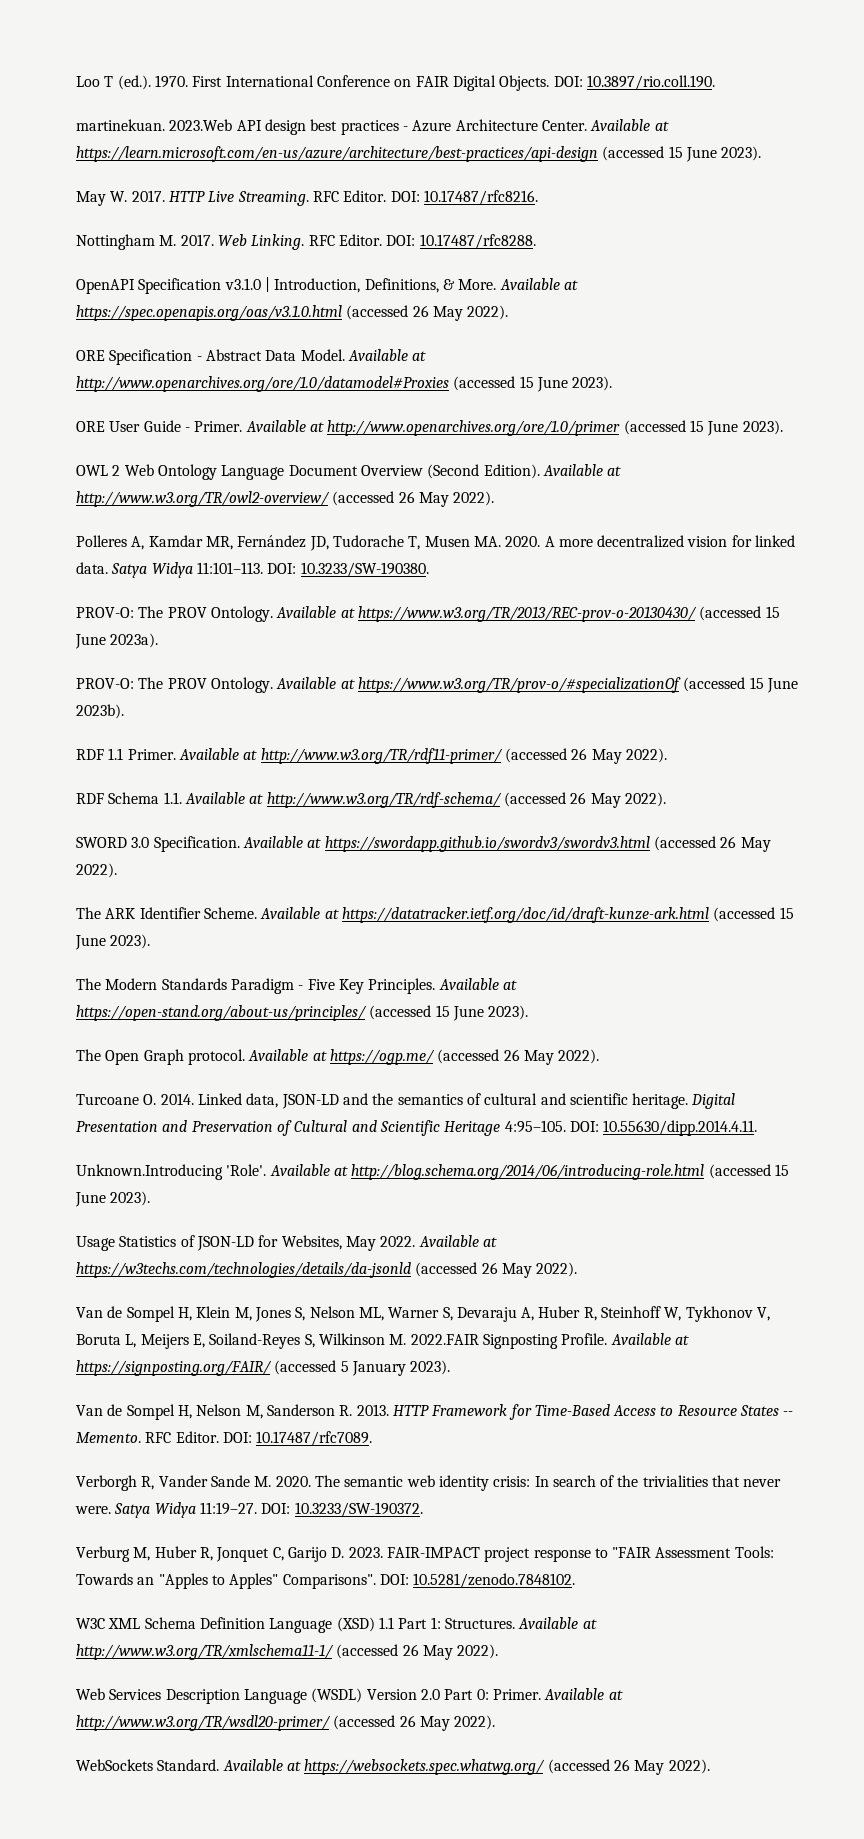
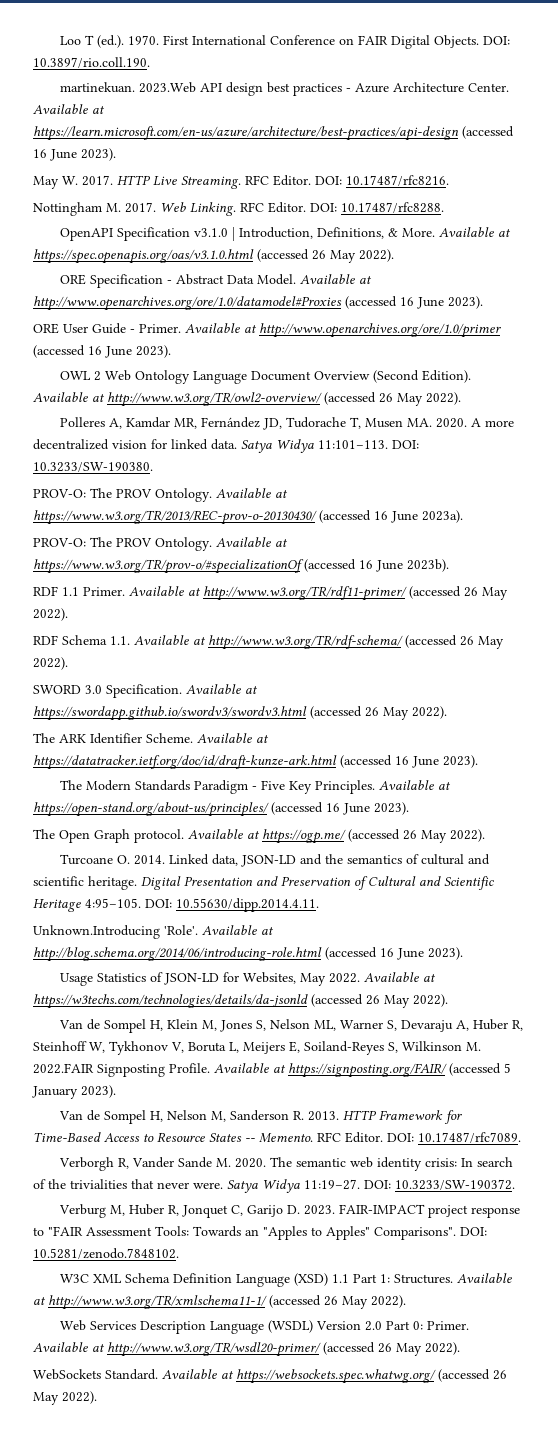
- Available at https://learn.microsoft.com/en-us/azure/architecture/best-practices/api-design (accessed 15 June 2023).
+ Available at https://learn.microsoft.com/en-us/azure/architecture/best-practices/api-design (accessed 16 June 2023).
- Available at http://www.openarchives.org/ore/1.0/datamodel#Proxies (accessed 15 June 2023).
+ Available at http://www.openarchives.org/ore/1.0/datamodel#Proxies (accessed 16 June 2023).
- Available at http://www.openarchives.org/ore/1.0/primer (accessed 15 June 2023).
+ Available at http://www.openarchives.org/ore/1.0/primer (accessed 16 June 2023).
- Available at https://www.w3.org/TR/2013/REC-prov-o-20130430/ (accessed 15 June 2023a).
+ Available at https://www.w3.org/TR/2013/REC-prov-o-20130430/ (accessed 16 June 2023a).
- Available at https://www.w3.org/TR/prov-o/#specializationOf (accessed 15 June 2023b).
+ Available at https://www.w3.org/TR/prov-o/#specializationOf (accessed 16 June 2023b).
- Available at https://datatracker.ietf.org/doc/id/draft-kunze-ark.html (accessed 15 June 2023).
+ Available at https://datatracker.ietf.org/doc/id/draft-kunze-ark.html (accessed 16 June 2023).
- Available at https://open-stand.org/about-us/principles/ (accessed 15 June 2023).
+ Available at https://open-stand.org/about-us/principles/ (accessed 16 June 2023).
- Available at http://blog.schema.org/2014/06/introducing-role.html (accessed 15 June 2023).
+ Available at http://blog.schema.org/2014/06/introducing-role.html (accessed 16 June 2023).

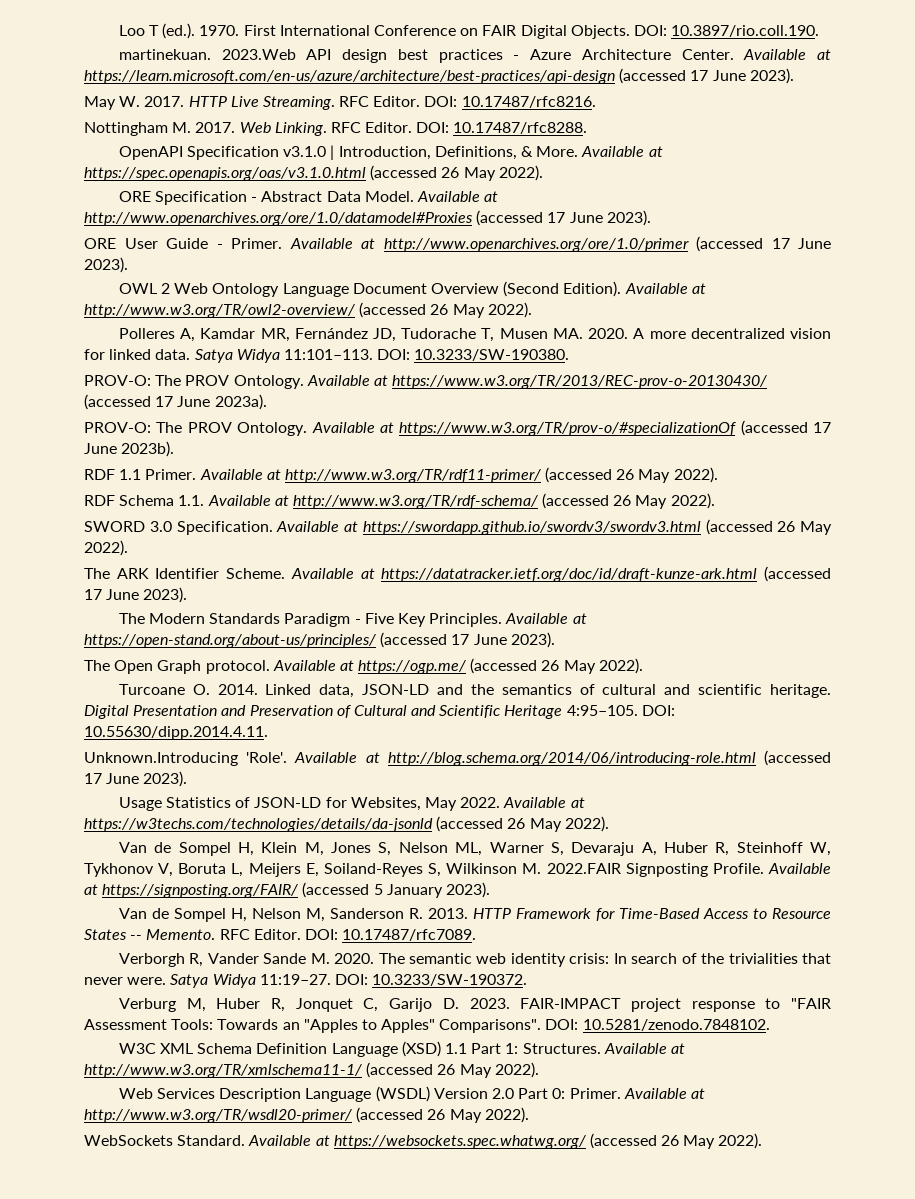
- Available at https://learn.microsoft.com/en-us/azure/architecture/best-practices/api-design (accessed 16 June 2023).
+ Available at https://learn.microsoft.com/en-us/azure/architecture/best-practices/api-design (accessed 17 June 2023).
- Available at http://www.openarchives.org/ore/1.0/datamodel#Proxies (accessed 16 June 2023).
+ Available at http://www.openarchives.org/ore/1.0/datamodel#Proxies (accessed 17 June 2023).
- Available at http://www.openarchives.org/ore/1.0/primer (accessed 16 June 2023).
+ Available at http://www.openarchives.org/ore/1.0/primer (accessed 17 June 2023).
- Available at https://www.w3.org/TR/2013/REC-prov-o-20130430/ (accessed 16 June 2023a).
+ Available at https://www.w3.org/TR/2013/REC-prov-o-20130430/ (accessed 17 June 2023a).
- Available at https://www.w3.org/TR/prov-o/#specializationOf (accessed 16 June 2023b).
+ Available at https://www.w3.org/TR/prov-o/#specializationOf (accessed 17 June 2023b).
- Available at https://datatracker.ietf.org/doc/id/draft-kunze-ark.html (accessed 16 June 2023).
+ Available at https://datatracker.ietf.org/doc/id/draft-kunze-ark.html (accessed 17 June 2023).
- Available at https://open-stand.org/about-us/principles/ (accessed 16 June 2023).
+ Available at https://open-stand.org/about-us/principles/ (accessed 17 June 2023).
- Available at http://blog.schema.org/2014/06/introducing-role.html (accessed 16 June 2023).
+ Available at http://blog.schema.org/2014/06/introducing-role.html (accessed 17 June 2023).

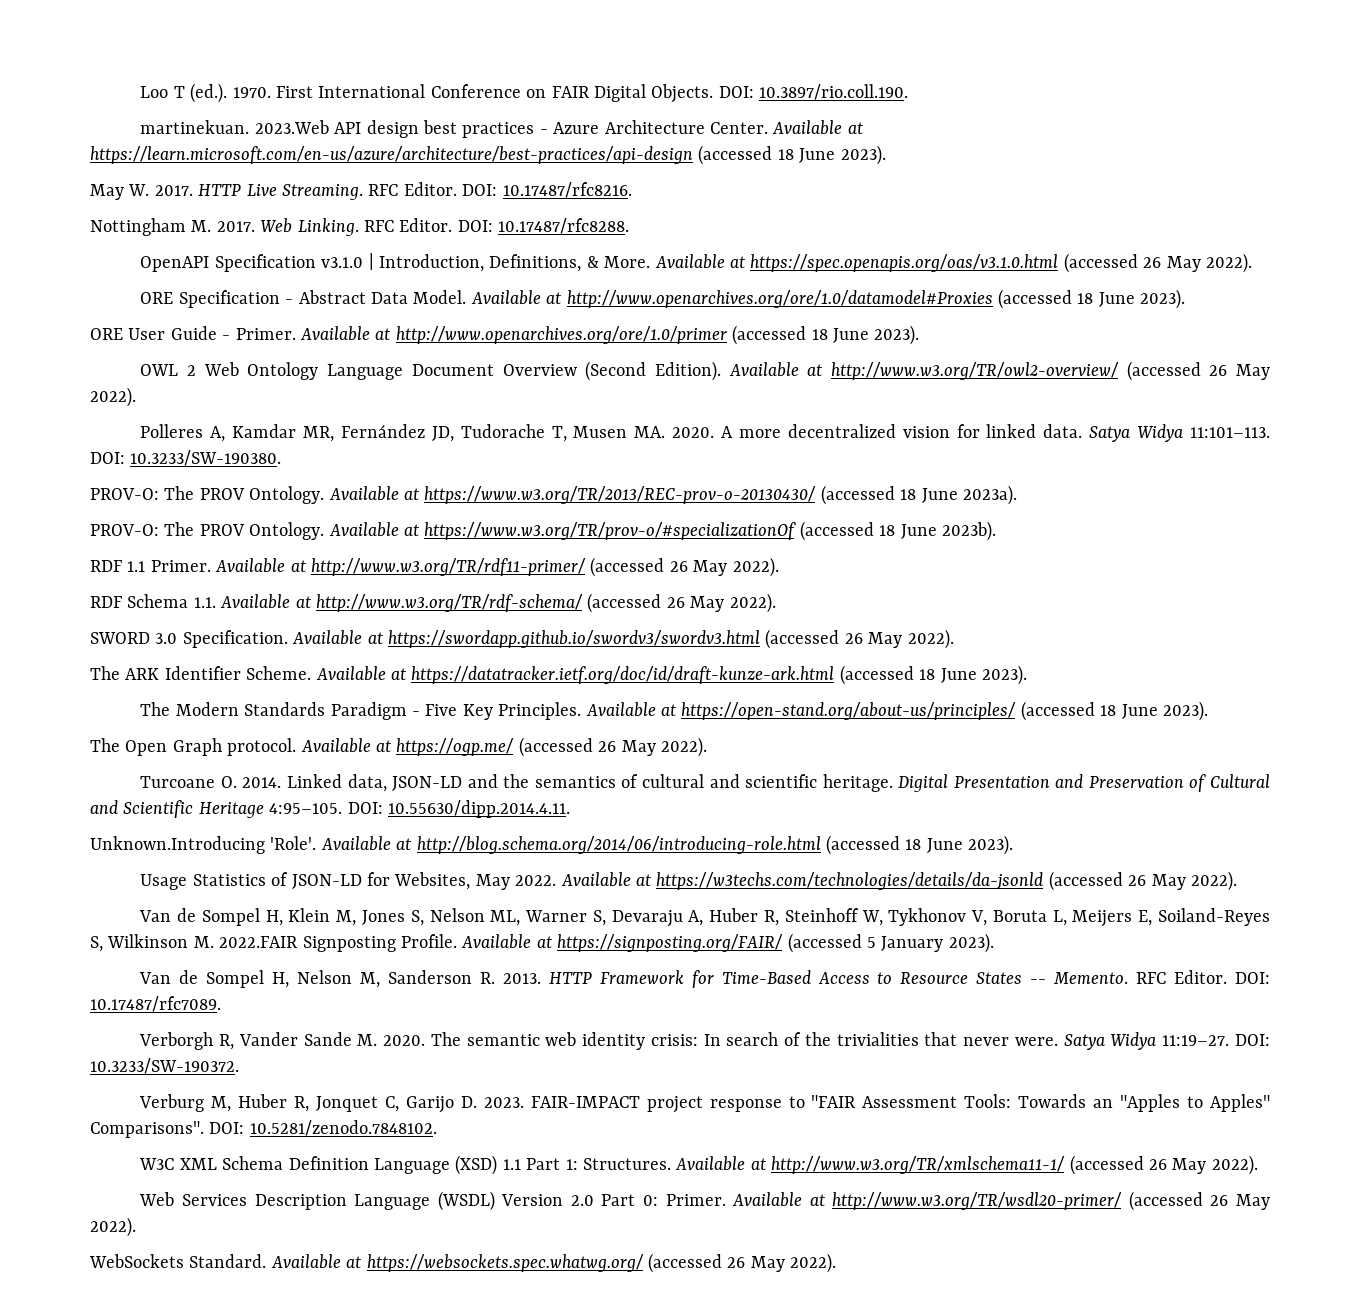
- Available at https://learn.microsoft.com/en-us/azure/architecture/best-practices/api-design (accessed 17 June 2023).
+ Available at https://learn.microsoft.com/en-us/azure/architecture/best-practices/api-design (accessed 18 June 2023).
- Available at http://www.openarchives.org/ore/1.0/datamodel#Proxies (accessed 17 June 2023).
+ Available at http://www.openarchives.org/ore/1.0/datamodel#Proxies (accessed 18 June 2023).
- Available at http://www.openarchives.org/ore/1.0/primer (accessed 17 June 2023).
+ Available at http://www.openarchives.org/ore/1.0/primer (accessed 18 June 2023).
- Available at https://www.w3.org/TR/2013/REC-prov-o-20130430/ (accessed 17 June 2023a).
+ Available at https://www.w3.org/TR/2013/REC-prov-o-20130430/ (accessed 18 June 2023a).
- Available at https://www.w3.org/TR/prov-o/#specializationOf (accessed 17 June 2023b).
+ Available at https://www.w3.org/TR/prov-o/#specializationOf (accessed 18 June 2023b).
- Available at https://datatracker.ietf.org/doc/id/draft-kunze-ark.html (accessed 17 June 2023).
+ Available at https://datatracker.ietf.org/doc/id/draft-kunze-ark.html (accessed 18 June 2023).
- Available at https://open-stand.org/about-us/principles/ (accessed 17 June 2023).
+ Available at https://open-stand.org/about-us/principles/ (accessed 18 June 2023).
- Available at http://blog.schema.org/2014/06/introducing-role.html (accessed 17 June 2023).
+ Available at http://blog.schema.org/2014/06/introducing-role.html (accessed 18 June 2023).

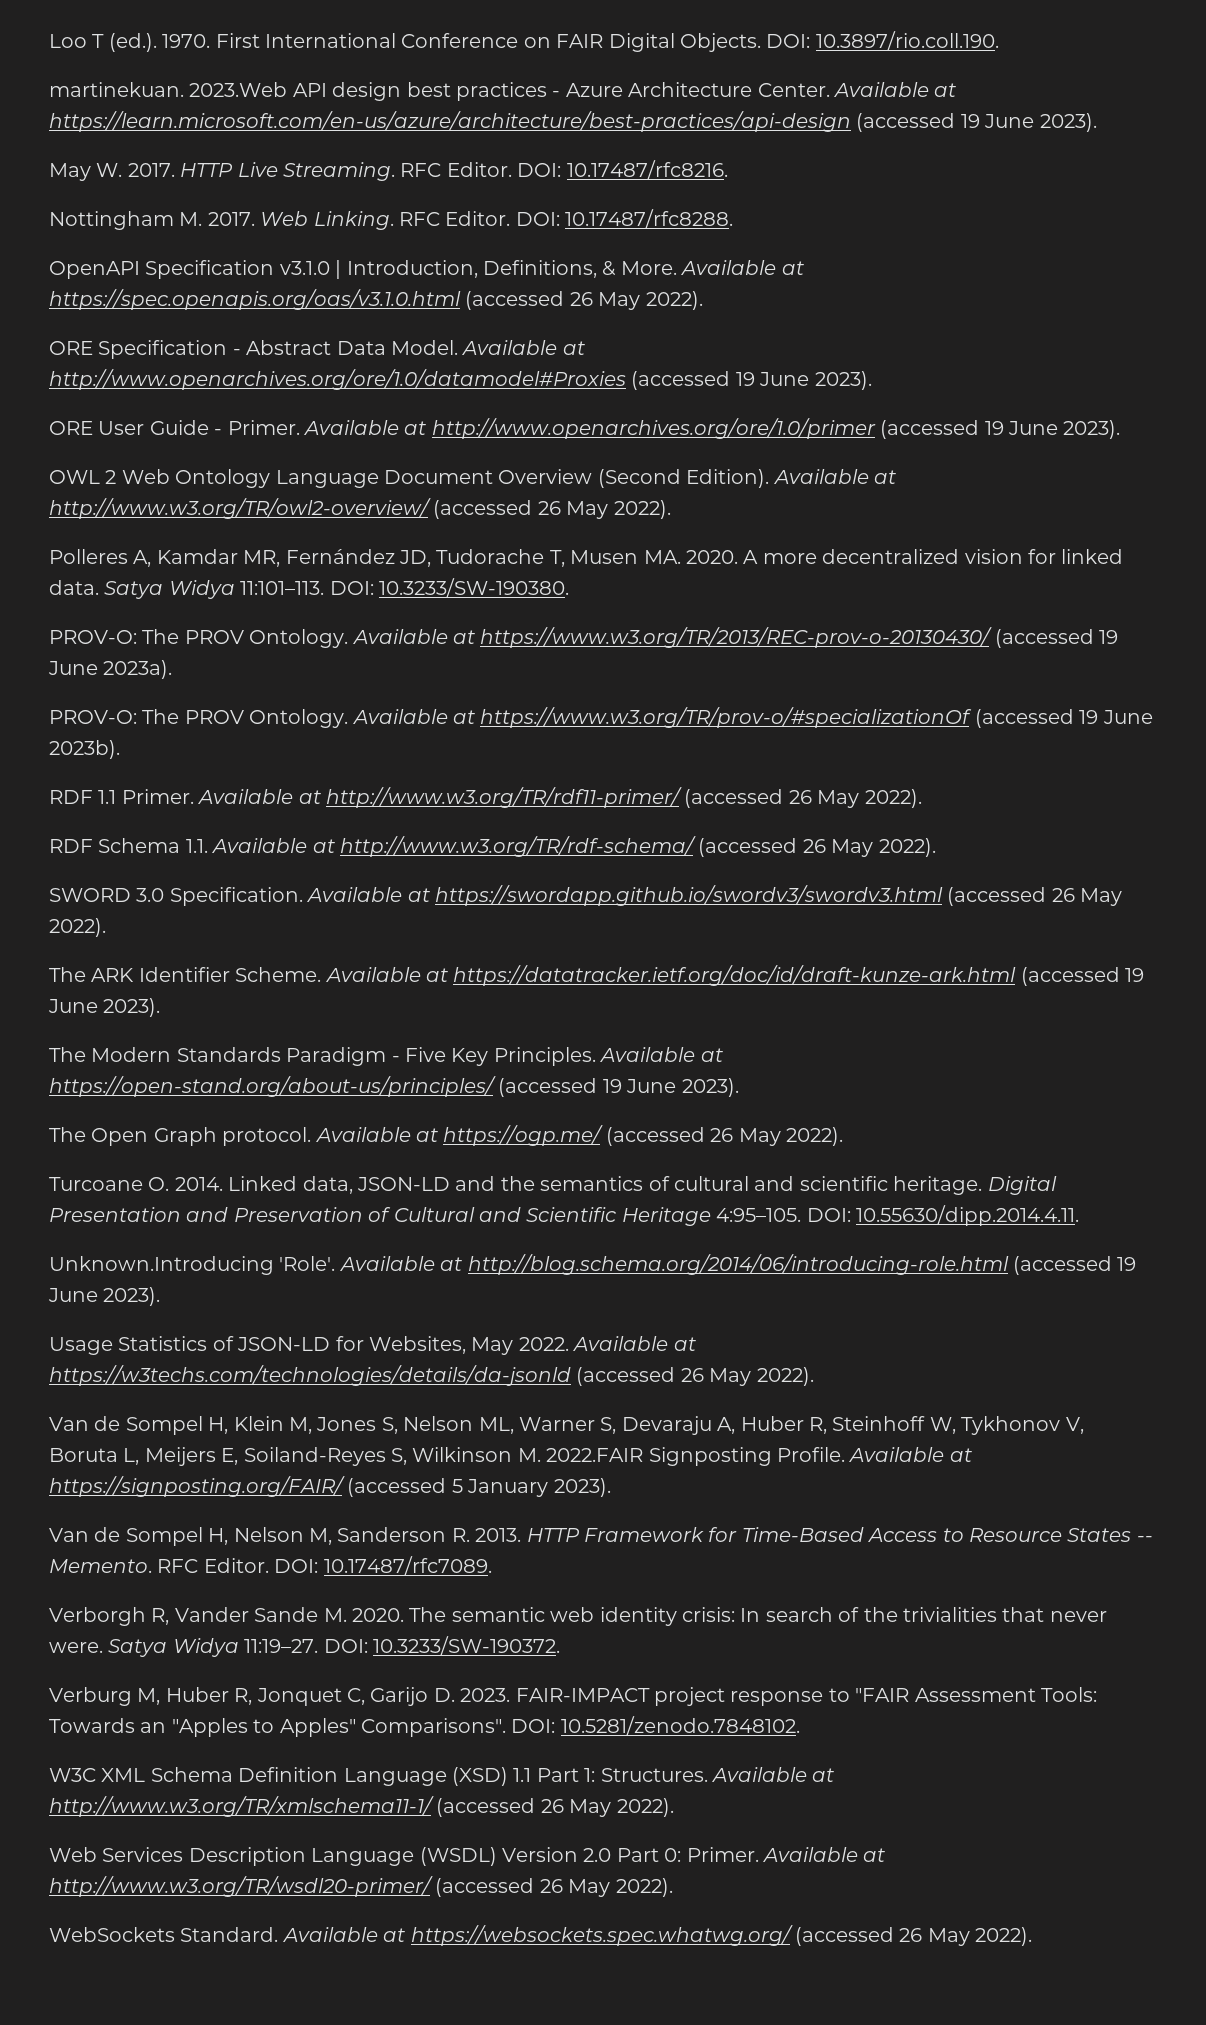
- Available at https://learn.microsoft.com/en-us/azure/architecture/best-practices/api-design (accessed 18 June 2023).
+ Available at https://learn.microsoft.com/en-us/azure/architecture/best-practices/api-design (accessed 19 June 2023).
- Available at http://www.openarchives.org/ore/1.0/datamodel#Proxies (accessed 18 June 2023).
+ Available at http://www.openarchives.org/ore/1.0/datamodel#Proxies (accessed 19 June 2023).
- Available at http://www.openarchives.org/ore/1.0/primer (accessed 18 June 2023).
+ Available at http://www.openarchives.org/ore/1.0/primer (accessed 19 June 2023).
- Available at https://www.w3.org/TR/2013/REC-prov-o-20130430/ (accessed 18 June 2023a).
+ Available at https://www.w3.org/TR/2013/REC-prov-o-20130430/ (accessed 19 June 2023a).
- Available at https://www.w3.org/TR/prov-o/#specializationOf (accessed 18 June 2023b).
+ Available at https://www.w3.org/TR/prov-o/#specializationOf (accessed 19 June 2023b).
- Available at https://datatracker.ietf.org/doc/id/draft-kunze-ark.html (accessed 18 June 2023).
+ Available at https://datatracker.ietf.org/doc/id/draft-kunze-ark.html (accessed 19 June 2023).
- Available at https://open-stand.org/about-us/principles/ (accessed 18 June 2023).
+ Available at https://open-stand.org/about-us/principles/ (accessed 19 June 2023).
- Available at http://blog.schema.org/2014/06/introducing-role.html (accessed 18 June 2023).
+ Available at http://blog.schema.org/2014/06/introducing-role.html (accessed 19 June 2023).

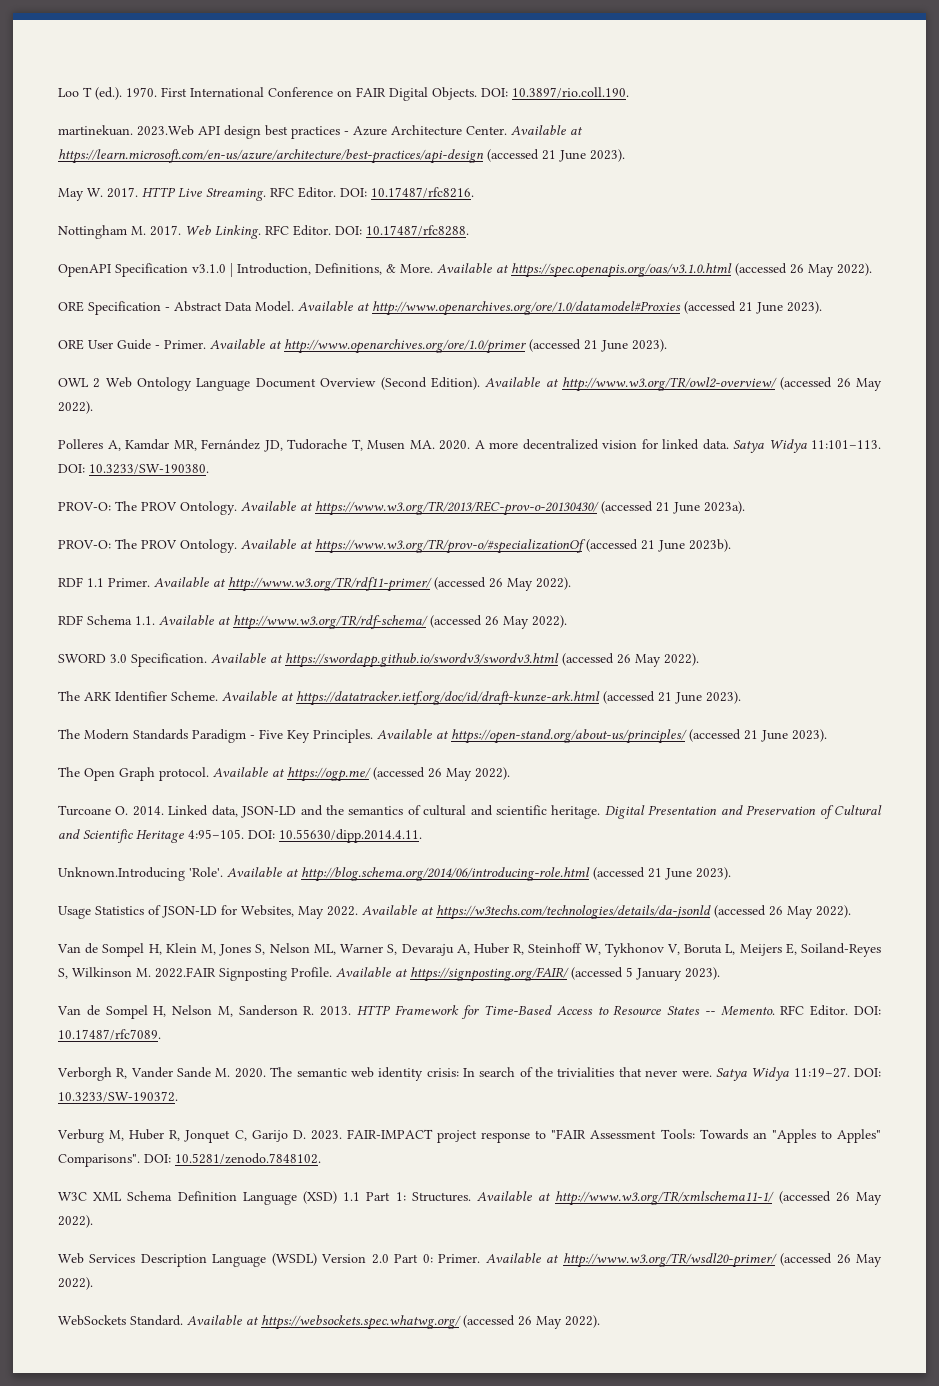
- Available at https://learn.microsoft.com/en-us/azure/architecture/best-practices/api-design (accessed 19 June 2023).
+ Available at https://learn.microsoft.com/en-us/azure/architecture/best-practices/api-design (accessed 21 June 2023).
- Available at http://www.openarchives.org/ore/1.0/datamodel#Proxies (accessed 19 June 2023).
+ Available at http://www.openarchives.org/ore/1.0/datamodel#Proxies (accessed 21 June 2023).
- Available at http://www.openarchives.org/ore/1.0/primer (accessed 19 June 2023).
+ Available at http://www.openarchives.org/ore/1.0/primer (accessed 21 June 2023).
- Available at https://www.w3.org/TR/2013/REC-prov-o-20130430/ (accessed 19 June 2023a).
+ Available at https://www.w3.org/TR/2013/REC-prov-o-20130430/ (accessed 21 June 2023a).
- Available at https://www.w3.org/TR/prov-o/#specializationOf (accessed 19 June 2023b).
+ Available at https://www.w3.org/TR/prov-o/#specializationOf (accessed 21 June 2023b).
- Available at https://datatracker.ietf.org/doc/id/draft-kunze-ark.html (accessed 19 June 2023).
+ Available at https://datatracker.ietf.org/doc/id/draft-kunze-ark.html (accessed 21 June 2023).
- Available at https://open-stand.org/about-us/principles/ (accessed 19 June 2023).
+ Available at https://open-stand.org/about-us/principles/ (accessed 21 June 2023).
- Available at http://blog.schema.org/2014/06/introducing-role.html (accessed 19 June 2023).
+ Available at http://blog.schema.org/2014/06/introducing-role.html (accessed 21 June 2023).

